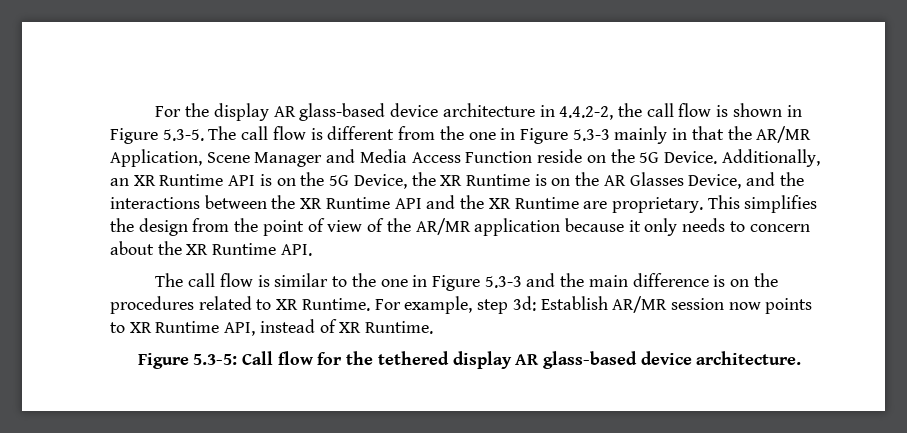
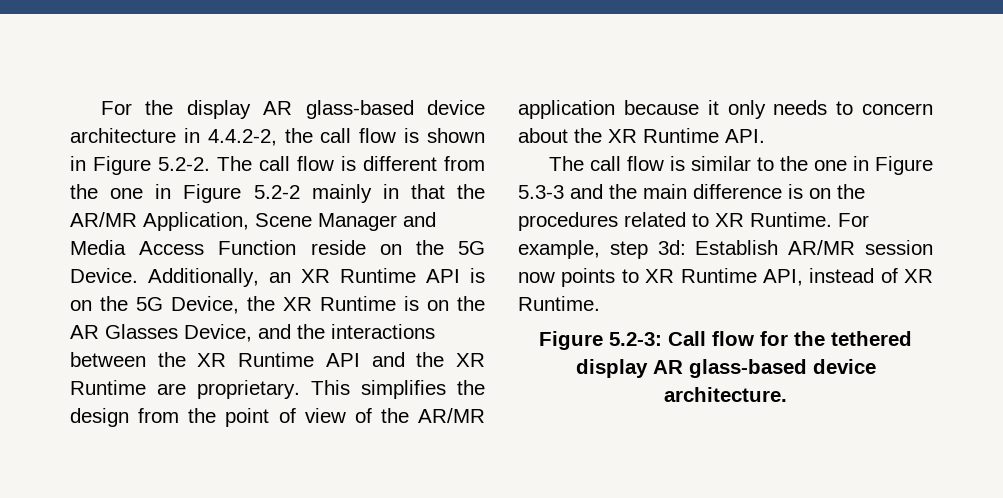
- For the display AR glass-based device architecture in 4.4.2-2, the call flow is shown in Figure 5.3-5. The call flow is different from the one in Figure 5.3-3 mainly in that the AR/MR Application, Scene Manager and Media Access Function reside on the 5G Device.
+ For the display AR glass-based device architecture in 4.4.2-2, the call flow is shown in Figure 5.2-2. The call flow is different from the one in Figure 5.2-2 mainly in that the AR/MR Application, Scene Manager and Media Access Function reside on the 5G Device.
- Figure 5.3-5: Call flow for the tethered display AR glass-based device architecture.
+ Figure 5.2-3: Call flow for the tethered display AR glass-based device architecture.

